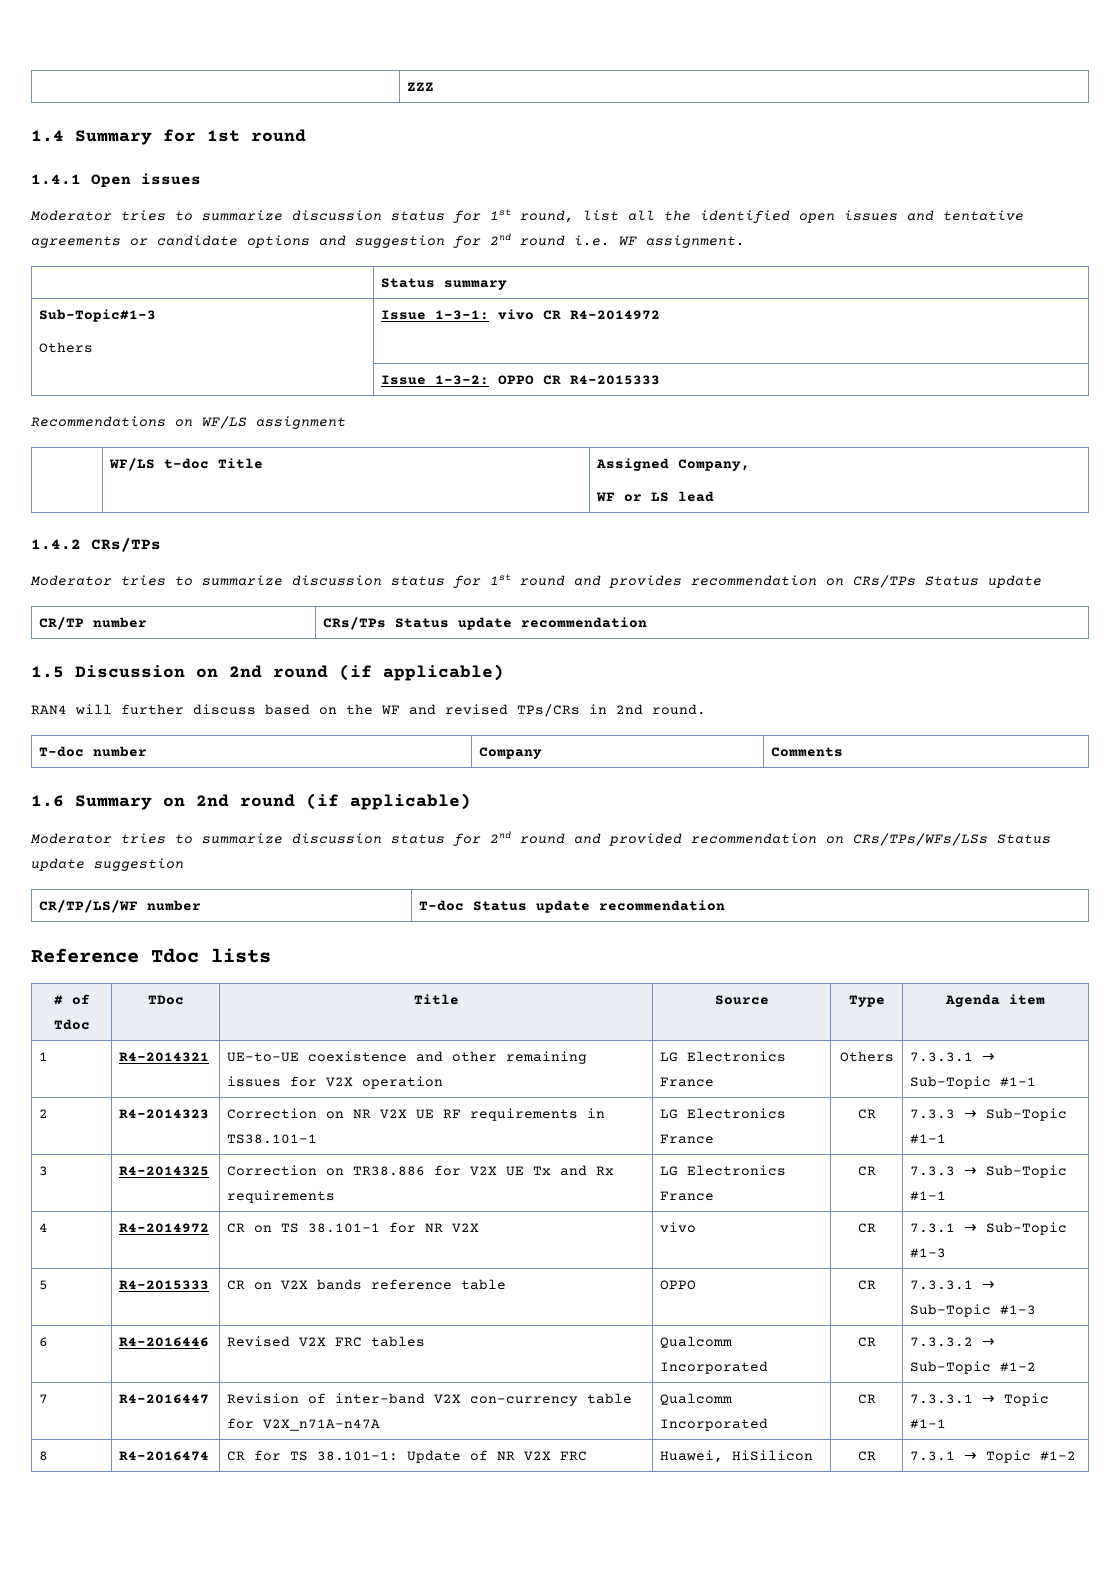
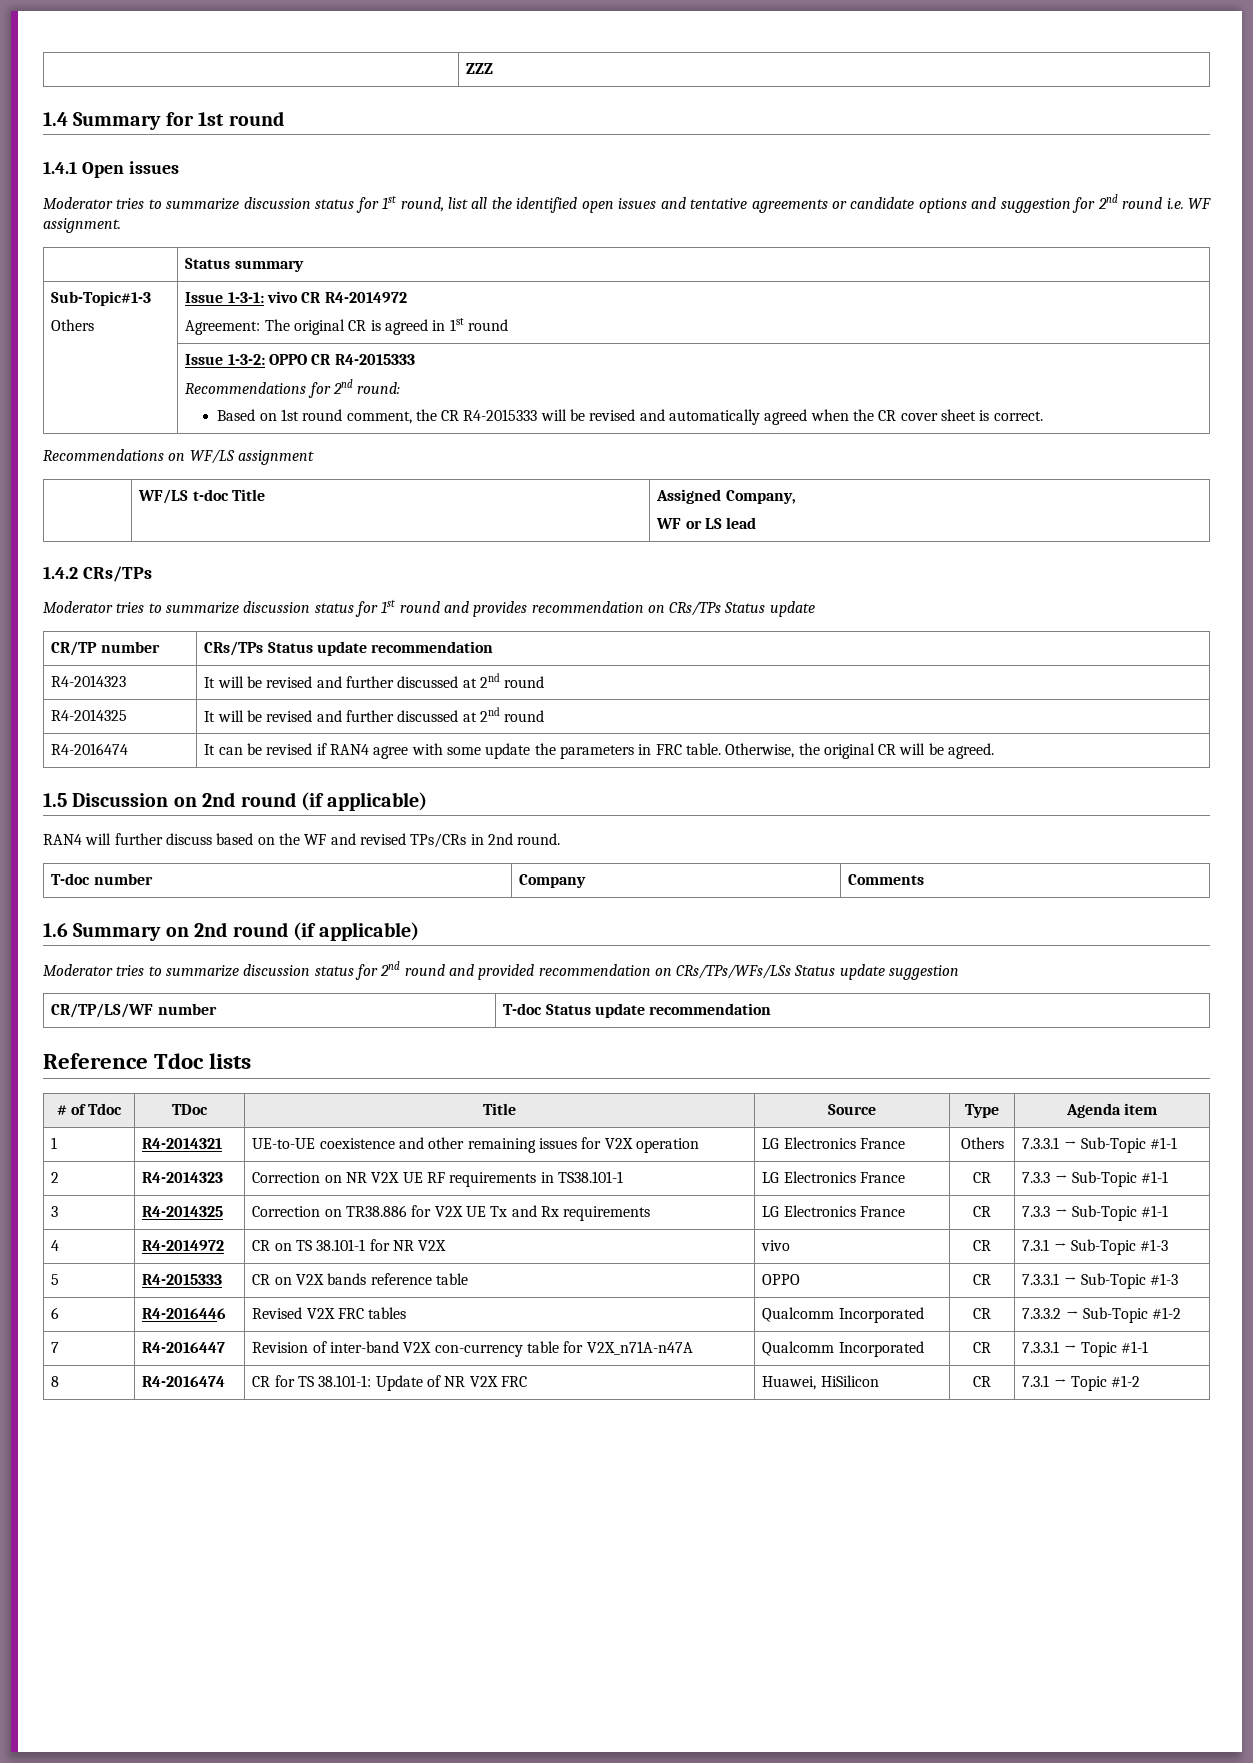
  Sub-Topic#1-3
  Others | Issue 1-3-1: vivo CR R4-2014972
+ Agreement: The original CR is agreed in 1st round
  | Issue 1-3-2: OPPO CR R4-2015333
+ Recommendations for 2nd round:
+ Based on 1st round comment, the CR R4-2015333 will be revised and automatically agreed when the CR cover sheet is correct.
+ R4-2014323 | It will be revised and further discussed at 2nd round
+ R4-2014325 | It will be revised and further discussed at 2nd round
+ R4-2016474 | It can be revised if RAN4 agree with some update the parameters in FRC table. Otherwise, the original CR will be agreed.

